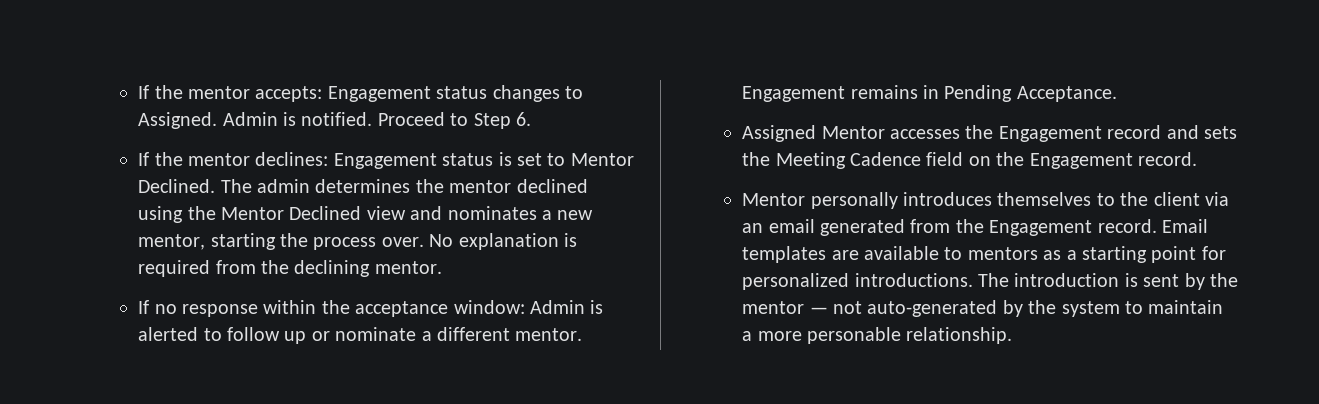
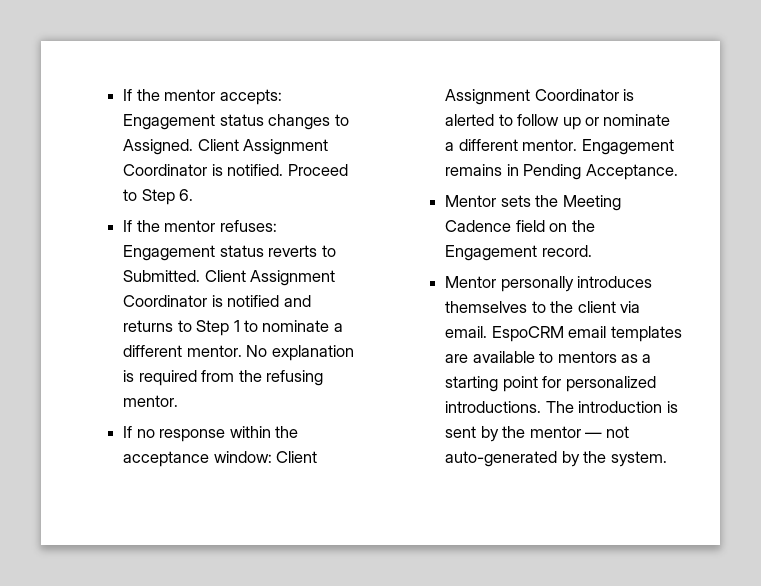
- Admin is notified.
+ Client Assignment Coordinator is notified.
- If the mentor declines: Engagement status is set to Mentor Declined. The admin determines the mentor declined using the Mentor Declined view and nominates a new mentor, starting the process over.
+ If the mentor refuses: Engagement status reverts to Submitted. Client Assignment Coordinator is notified and returns to Step 1 to nominate a different mentor.
- No explanation is required from the declining mentor.
+ No explanation is required from the refusing mentor.
- If no response within the acceptance window: Admin is alerted to follow up or nominate a different mentor.
+ If no response within the acceptance window: Client Assignment Coordinator is alerted to follow up or nominate a different mentor.
- Assigned Mentor accesses the Engagement record and sets the Meeting Cadence field on the Engagement record.
+ Mentor sets the Meeting Cadence field on the Engagement record.
- Mentor personally introduces themselves to the client via an email generated from the Engagement record. Email templates are available to mentors as a starting point for personalized introductions.
+ Mentor personally introduces themselves to the client via email. EspoCRM email templates are available to mentors as a starting point for personalized introductions.
- The introduction is sent by the mentor — not auto-generated by the system to maintain a more personable relationship.
+ The introduction is sent by the mentor — not auto-generated by the system.

